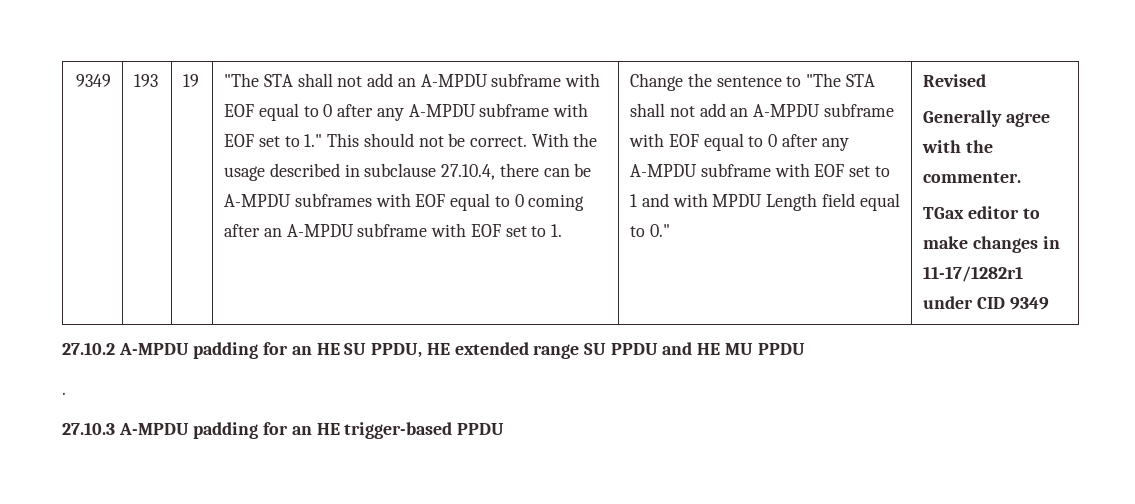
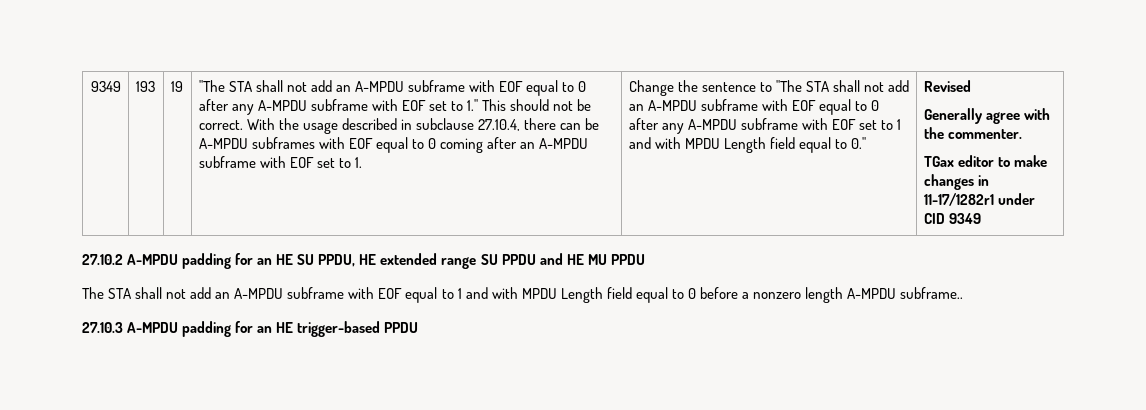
- .
+ The STA shall not add an A-MPDU subframe with EOF equal to 1 and with MPDU Length field equal to 0 before a nonzero length A-MPDU subframe..

